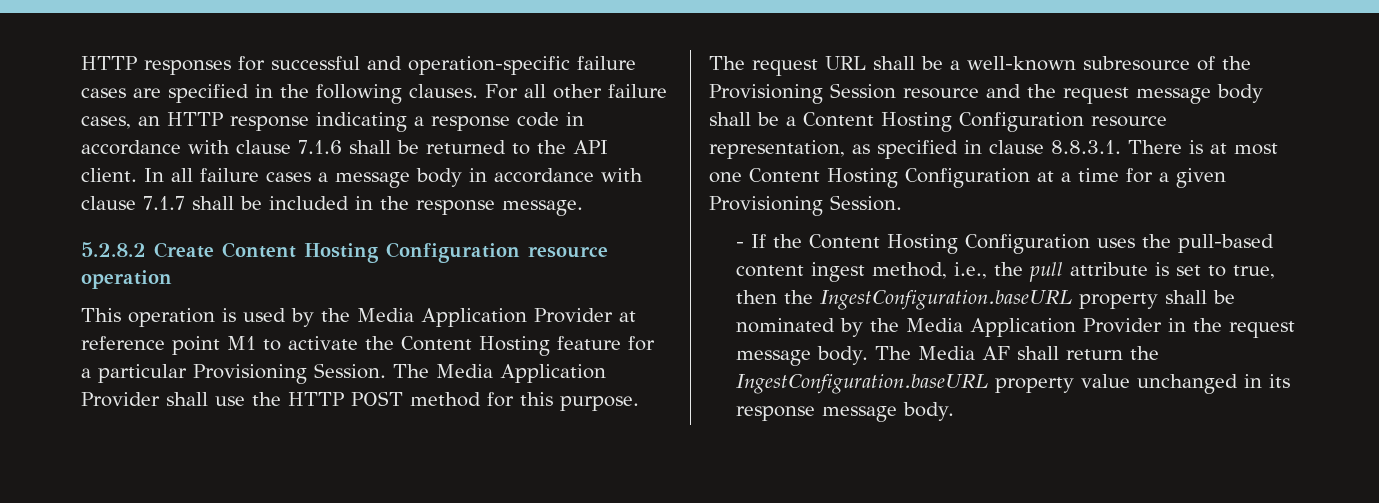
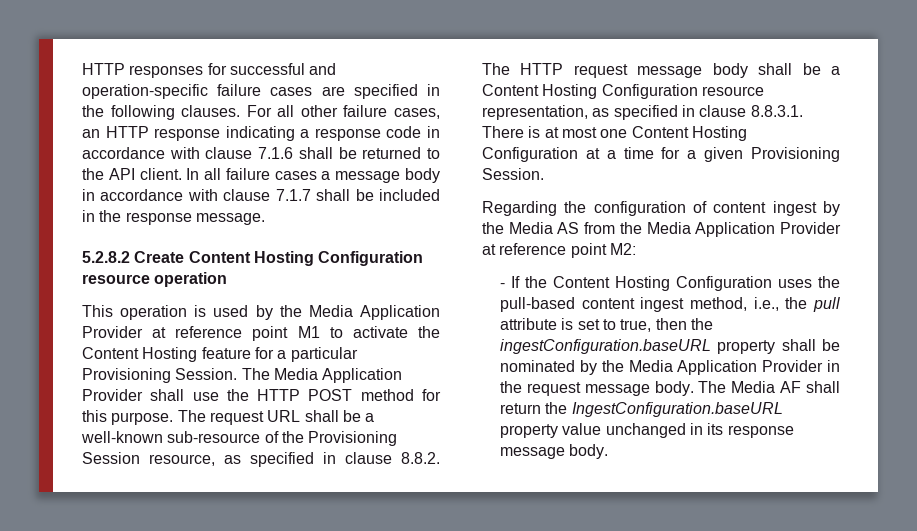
- The request URL shall be a well-known subresource of the Provisioning Session resource and the request message body shall be a Content Hosting Configuration resource representation, as specified in clause 8.8.3.1. There is at most one Content Hosting Configuration at a time for a given Provisioning Session.
+ The request URL shall be a well-known sub-resource of the Provisioning Session resource, as specified in clause 8.8.2. The HTTP request message body shall be a Content Hosting Configuration resource representation, as specified in clause 8.8.3.1. There is at most one Content Hosting Configuration at a time for a given Provisioning Session.
+ Regarding the configuration of content ingest by the Media AS from the Media Application Provider at reference point M2:
- - If the Content Hosting Configuration uses the pull-based content ingest method, i.e., the pull attribute is set to true, then the IngestConfiguration.baseURL property shall be nominated by the Media Application Provider in the request message body.
+ - If the Content Hosting Configuration uses the pull-based content ingest method, i.e., the pull attribute is set to true, then the ingestConfiguration.baseURL property shall be nominated by the Media Application Provider in the request message body.

